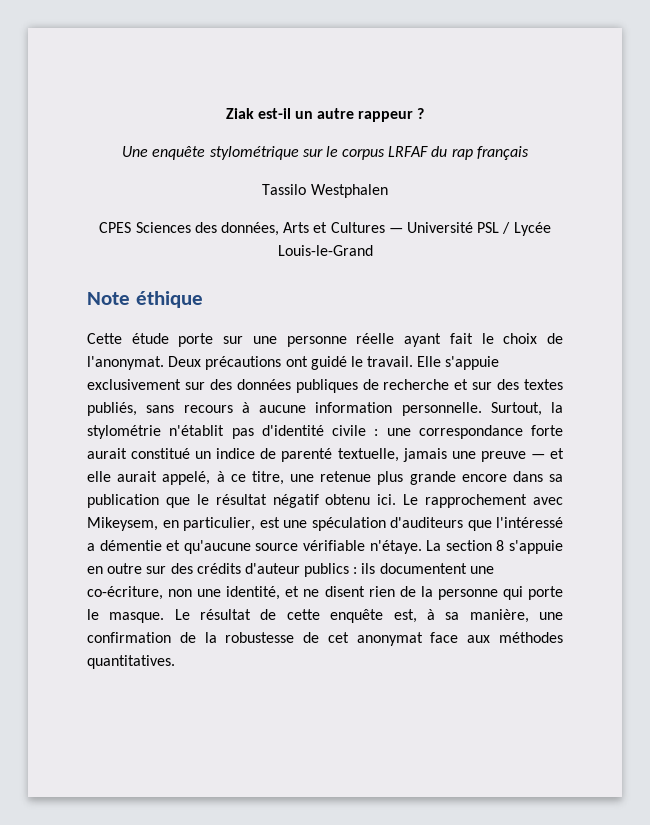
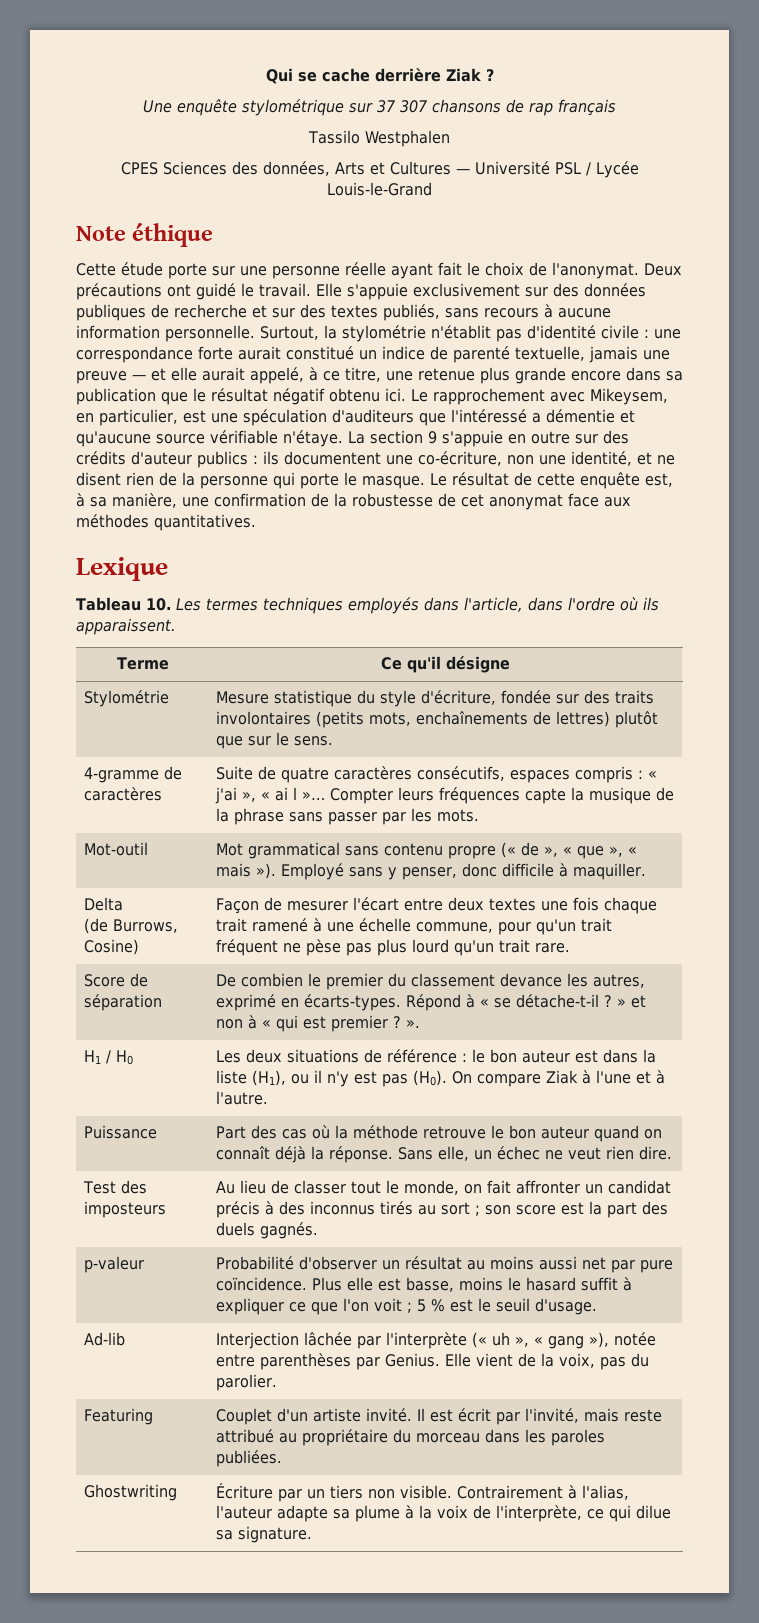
- Ziak est-il un autre rappeur ?
+ Qui se cache derrière Ziak ?
- Une enquête stylométrique sur le corpus LRFAF du rap français
+ Une enquête stylométrique sur 37 307 chansons de rap français
- La section 8 s'appuie en outre sur des crédits d'auteur publics : ils documentent une co-écriture, non une identité, et ne disent rien de la personne qui porte le masque.
+ La section 9 s'appuie en outre sur des crédits d'auteur publics : ils documentent une co-écriture, non une identité, et ne disent rien de la personne qui porte le masque.
+ Lexique
+ Tableau 10. Les termes techniques employés dans l'article, dans l'ordre où ils apparaissent.
+ Terme | Ce qu'il désigne
+ Stylométrie | Mesure statistique du style d'écriture, fondée sur des traits involontaires (petits mots, enchaînements de lettres) plutôt que sur le sens.
+ 4-gramme de caractères | Suite de quatre caractères consécutifs, espaces compris : « j'ai », « ai l »… Compter leurs fréquences capte la musique de la phrase sans passer par les mots.
+ Mot-outil | Mot grammatical sans contenu propre (« de », « que », « mais »). Employé sans y penser, donc difficile à maquiller.
+ Delta
+ (de Burrows, Cosine) | Façon de mesurer l'écart entre deux textes une fois chaque trait ramené à une échelle commune, pour qu'un trait fréquent ne pèse pas plus lourd qu'un trait rare.
+ Score de séparation | De combien le premier du classement devance les autres, exprimé en écarts-types. Répond à « se détache-t-il ? » et non à « qui est premier ? ».
+ H1 / H0 | Les deux situations de référence : le bon auteur est dans la liste (H1), ou il n'y est pas (H0). On compare Ziak à l'une et à l'autre.
+ Puissance | Part des cas où la méthode retrouve le bon auteur quand on connaît déjà la réponse. Sans elle, un échec ne veut rien dire.
+ Test des imposteurs | Au lieu de classer tout le monde, on fait affronter un candidat précis à des inconnus tirés au sort ; son score est la part des duels gagnés.
+ p-valeur | Probabilité d'observer un résultat au moins aussi net par pure coïncidence. Plus elle est basse, moins le hasard suffit à expliquer ce que l'on voit ; 5 % est le seuil d'usage.
+ Ad-lib | Interjection lâchée par l'interprète (« uh », « gang »), notée entre parenthèses par Genius. Elle vient de la voix, pas du parolier.
+ Featuring | Couplet d'un artiste invité. Il est écrit par l'invité, mais reste attribué au propriétaire du morceau dans les paroles publiées.
+ Ghostwriting | Écriture par un tiers non visible. Contrairement à l'alias, l'auteur adapte sa plume à la voix de l'interprète, ce qui dilue sa signature.

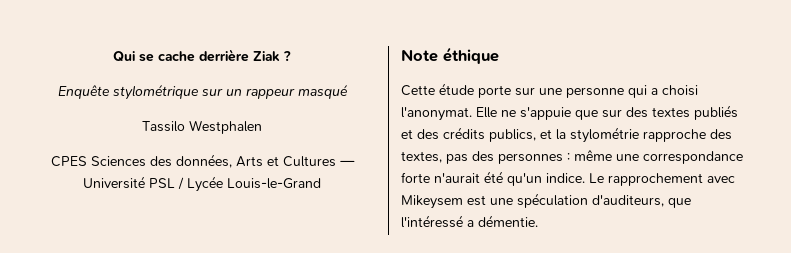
- Une enquête stylométrique sur 37 307 chansons de rap français
+ Enquête stylométrique sur un rappeur masqué
- Cette étude porte sur une personne réelle ayant fait le choix de l'anonymat. Deux précautions ont guidé le travail. Elle s'appuie exclusivement sur des données publiques de recherche et sur des textes publiés, sans recours à aucune information personnelle. Surtout, la stylométrie n'établit pas d'identité civile : une correspondance forte aurait constitué un indice de parenté textuelle, jamais une preuve — et elle aurait appelé, à ce titre, une retenue plus grande encore dans sa publication que le résultat négatif obtenu ici. Le rapprochement avec Mikeysem, en particulier, est une spéculation d'auditeurs que l'intéressé a démentie et qu'aucune source vérifiable n'étaye. La section 9 s'appuie en outre sur des crédits d'auteur publics : ils documentent une co-écriture, non une identité, et ne disent rien de la personne qui porte le masque. Le résultat de cette enquête est, à sa manière, une confirmation de la robustesse de cet anonymat face aux méthodes quantitatives.
- Lexique
- Tableau 10. Les termes techniques employés dans l'article, dans l'ordre où ils apparaissent.
- Terme | Ce qu'il désigne
- Stylométrie | Mesure statistique du style d'écriture, fondée sur des traits involontaires (petits mots, enchaînements de lettres) plutôt que sur le sens.
- 4-gramme de caractères | Suite de quatre caractères consécutifs, espaces compris : « j'ai », « ai l »… Compter leurs fréquences capte la musique de la phrase sans passer par les mots.
- Mot-outil | Mot grammatical sans contenu propre (« de », « que », « mais »). Employé sans y penser, donc difficile à maquiller.
- Delta
- (de Burrows, Cosine) | Façon de mesurer l'écart entre deux textes une fois chaque trait ramené à une échelle commune, pour qu'un trait fréquent ne pèse pas plus lourd qu'un trait rare.
- Score de séparation | De combien le premier du classement devance les autres, exprimé en écarts-types. Répond à « se détache-t-il ? » et non à « qui est premier ? ».
- H1 / H0 | Les deux situations de référence : le bon auteur est dans la liste (H1), ou il n'y est pas (H0). On compare Ziak à l'une et à l'autre.
- Puissance | Part des cas où la méthode retrouve le bon auteur quand on connaît déjà la réponse. Sans elle, un échec ne veut rien dire.
- Test des imposteurs | Au lieu de classer tout le monde, on fait affronter un candidat précis à des inconnus tirés au sort ; son score est la part des duels gagnés.
- p-valeur | Probabilité d'observer un résultat au moins aussi net par pure coïncidence. Plus elle est basse, moins le hasard suffit à expliquer ce que l'on voit ; 5 % est le seuil d'usage.
- Ad-lib | Interjection lâchée par l'interprète (« uh », « gang »), notée entre parenthèses par Genius. Elle vient de la voix, pas du parolier.
- Featuring | Couplet d'un artiste invité. Il est écrit par l'invité, mais reste attribué au propriétaire du morceau dans les paroles publiées.
- Ghostwriting | Écriture par un tiers non visible. Contrairement à l'alias, l'auteur adapte sa plume à la voix de l'interprète, ce qui dilue sa signature.
+ Cette étude porte sur une personne qui a choisi l'anonymat. Elle ne s'appuie que sur des textes publiés et des crédits publics, et la stylométrie rapproche des textes, pas des personnes : même une correspondance forte n'aurait été qu'un indice. Le rapprochement avec Mikeysem est une spéculation d'auditeurs, que l'intéressé a démentie.

